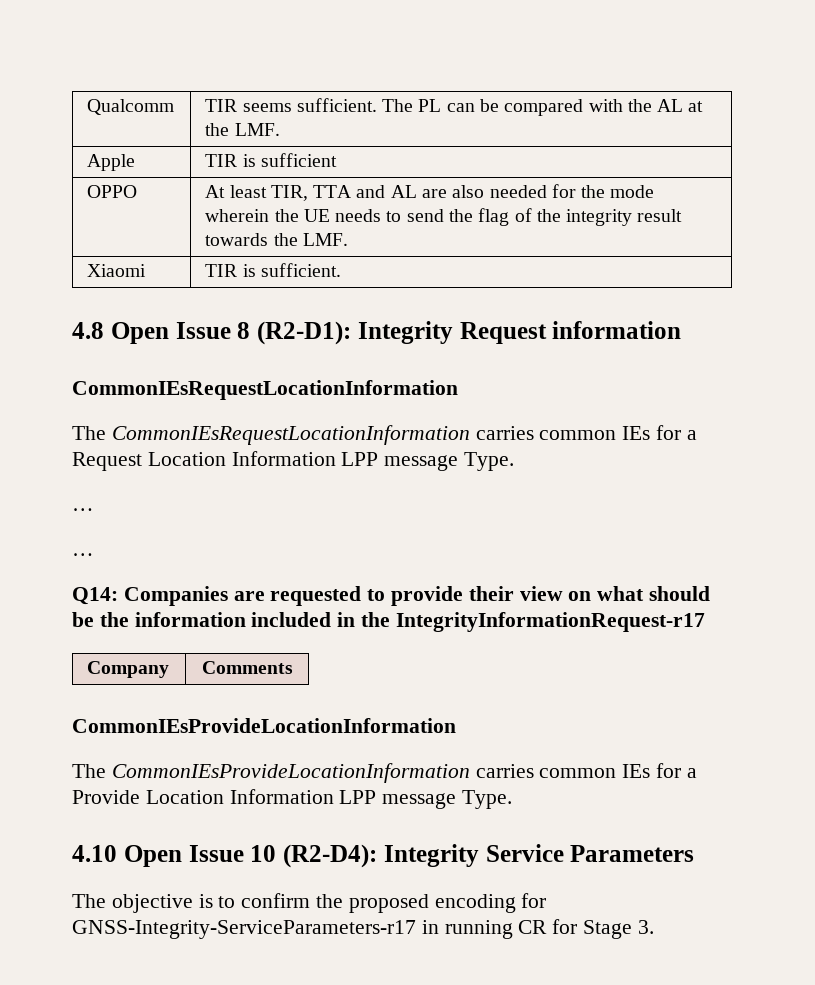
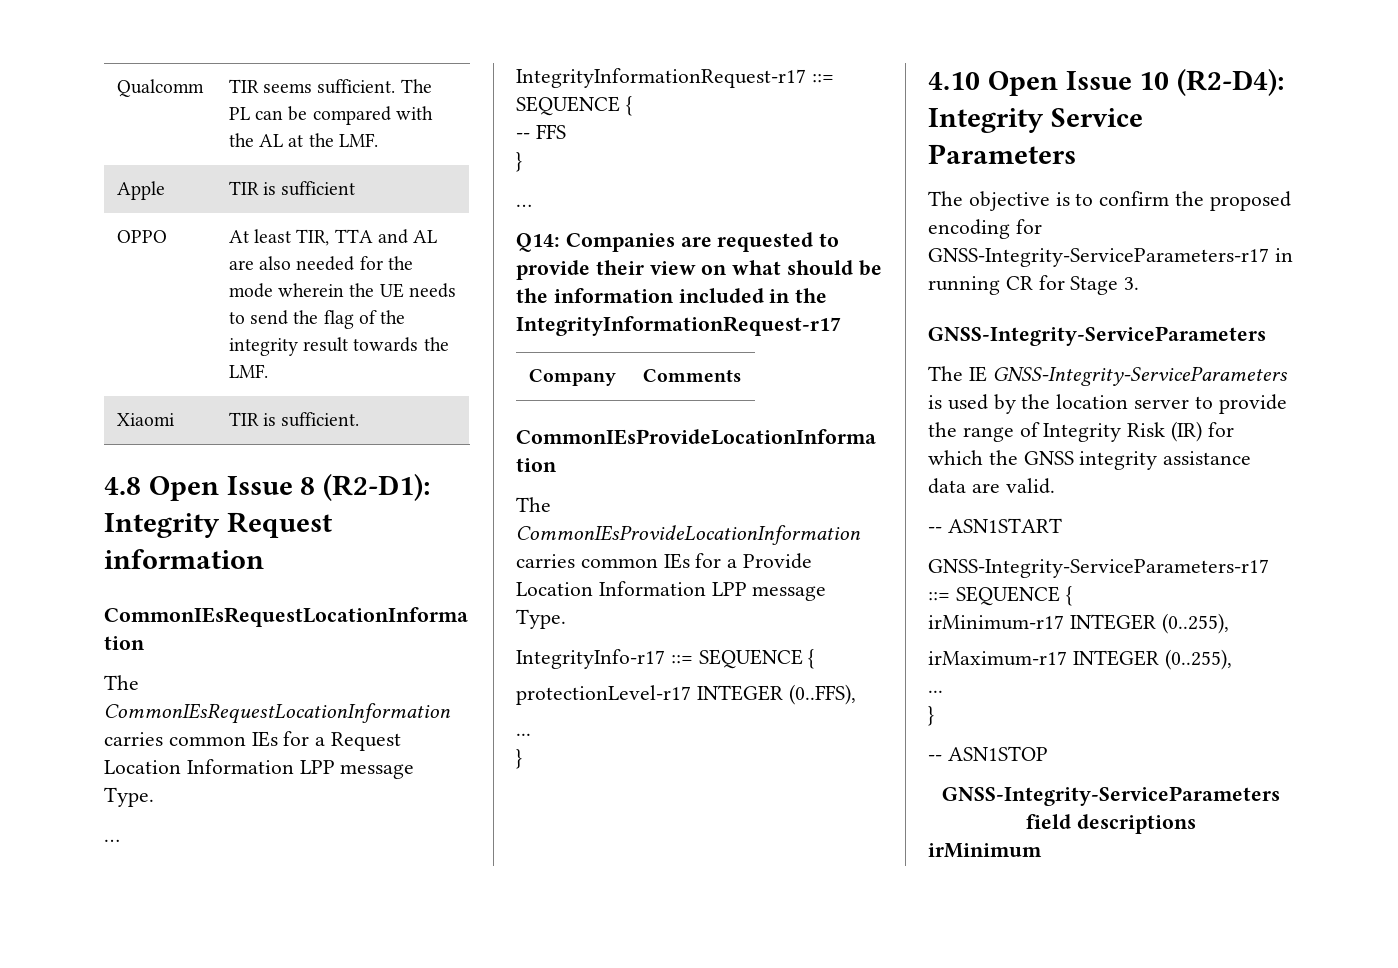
+ IntegrityInformationRequest-r17 ::= SEQUENCE {
+ -- FFS
+ }
+ IntegrityInfo-r17 ::= SEQUENCE {
+ protectionLevel-r17 INTEGER (0..FFS),
+ ...
+ }
  The objective is to confirm the proposed encoding for GNSS-Integrity-ServiceParameters-r17 in running CR for Stage 3.
+ GNSS-Integrity-ServiceParameters
+ The IE GNSS-Integrity-ServiceParameters is used by the location server to provide the range of Integrity Risk (IR) for which the GNSS integrity assistance data are valid.
+ -- ASN1START
+ GNSS-Integrity-ServiceParameters-r17 ::= SEQUENCE {
+ irMinimum-r17 INTEGER (0..255),
+ irMaximum-r17 INTEGER (0..255),
+ ...
+ }
+ -- ASN1STOP
+ GNSS-Integrity-ServiceParameters field descriptions
+ irMinimum

